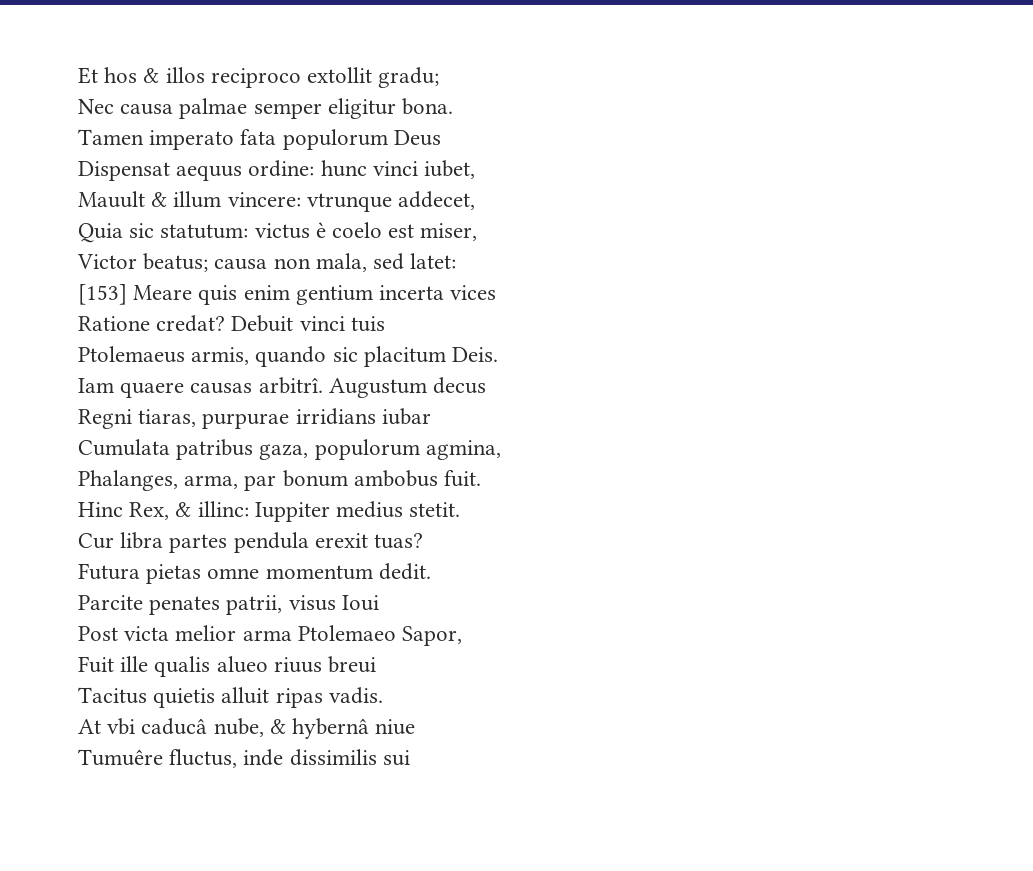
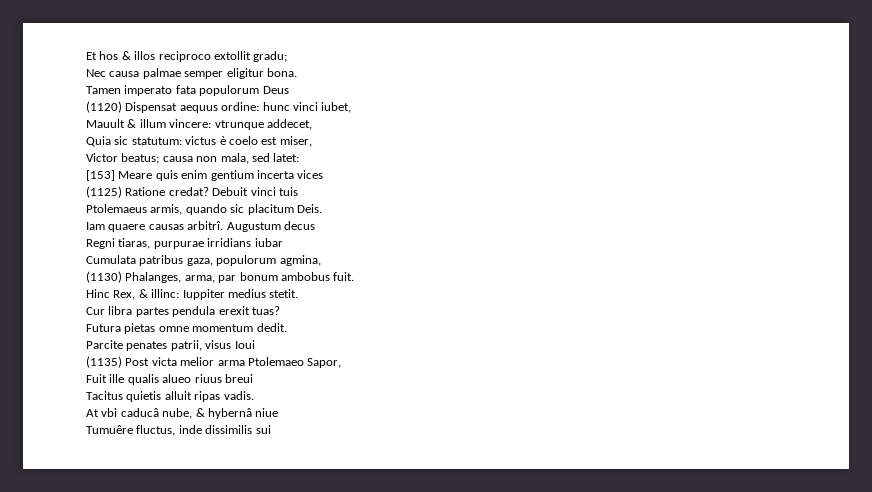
- Dispensat aequus ordine: hunc vinci iubet,
+ (1120) Dispensat aequus ordine: hunc vinci iubet,
- Ratione credat?
+ (1125) Ratione credat?
- Phalanges, arma, par bonum ambobus fuit.
+ (1130) Phalanges, arma, par bonum ambobus fuit.
- Post victa melior arma Ptolemaeo Sapor,
+ (1135) Post victa melior arma Ptolemaeo Sapor,

